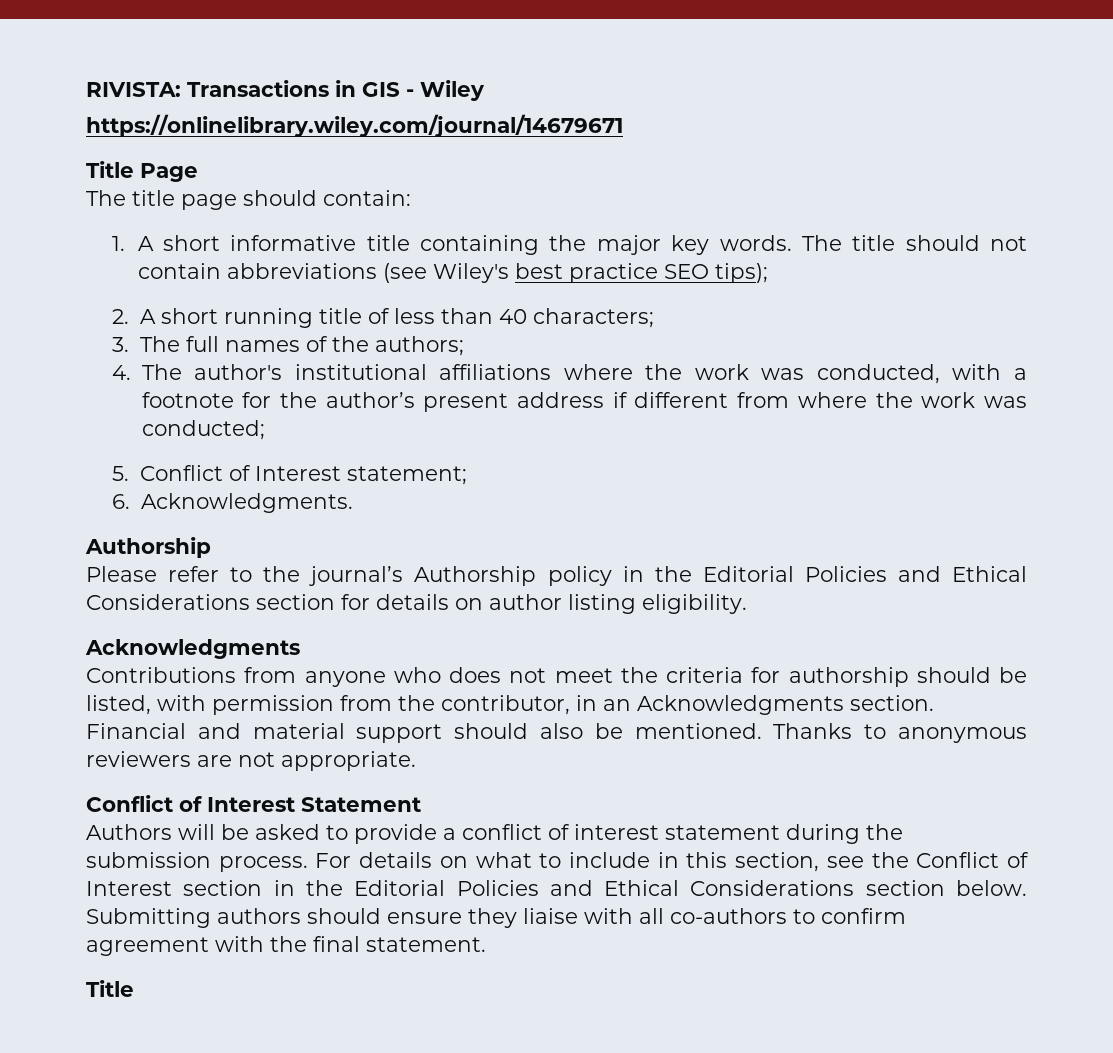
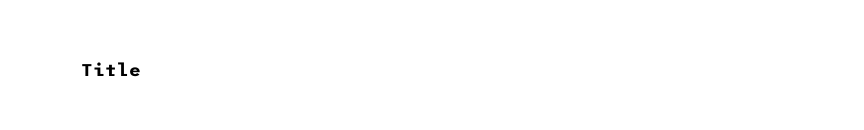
- RIVISTA: Transactions in GIS - Wiley
- https://onlinelibrary.wiley.com/journal/14679671
- Title Page
- The title page should contain:
- 1. A short informative title containing the major key words. The title should not contain abbreviations (see Wiley's best practice SEO tips);
- 2. A short running title of less than 40 characters;
- 3. The full names of the authors;
- 4. The author's institutional affiliations where the work was conducted, with a footnote for the author’s present address if different from where the work was conducted;
- 5. Conflict of Interest statement;
- 6. Acknowledgments.
- Authorship
- Please refer to the journal’s Authorship policy in the Editorial Policies and Ethical Considerations section for details on author listing eligibility.
- Acknowledgments
- Contributions from anyone who does not meet the criteria for authorship should be listed, with permission from the contributor, in an Acknowledgments section. Financial and material support should also be mentioned. Thanks to anonymous reviewers are not appropriate.
- Conflict of Interest Statement
- Authors will be asked to provide a conflict of interest statement during the submission process. For details on what to include in this section, see the Conflict of Interest section in the Editorial Policies and Ethical Considerations section below. Submitting authors should ensure they liaise with all co-authors to confirm agreement with the final statement.

